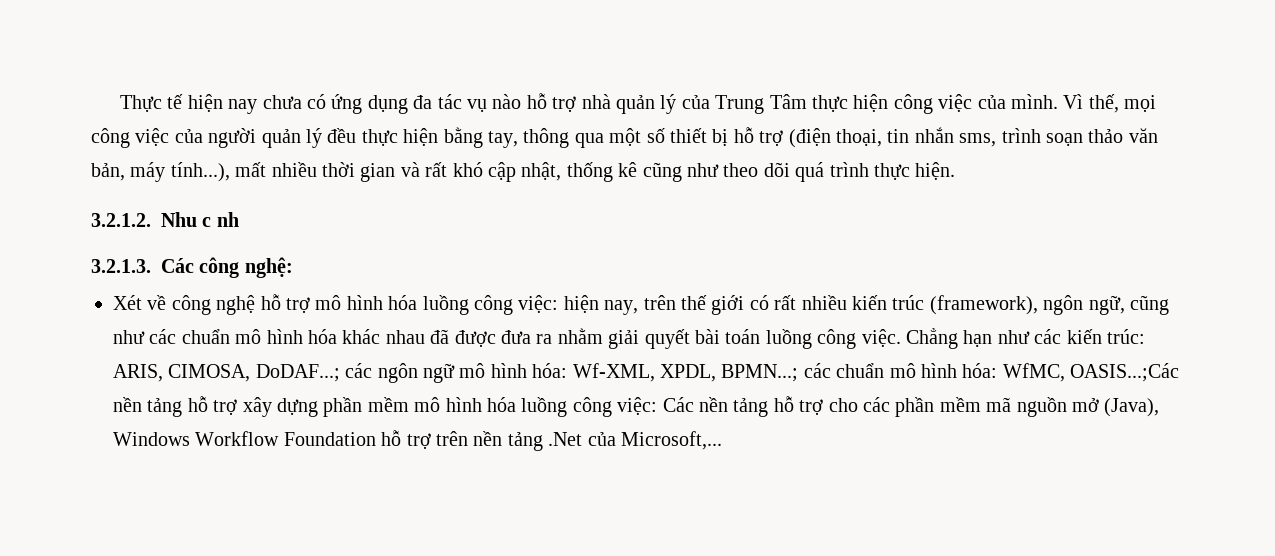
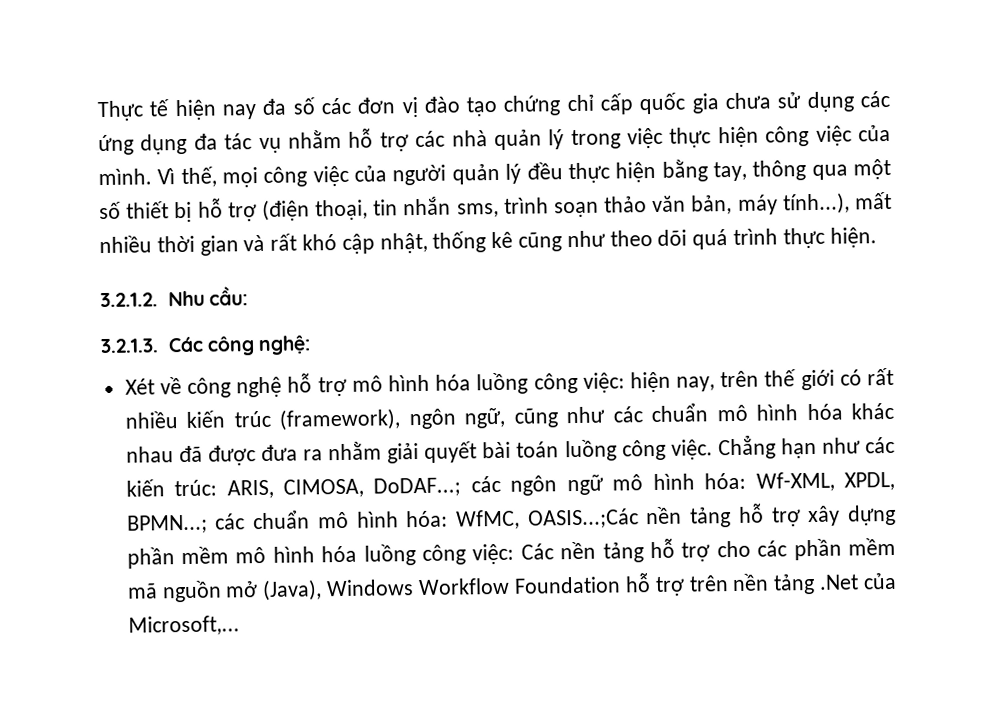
- Thực tế hiện nay chưa có ứng dụng đa tác vụ nào hỗ trợ nhà quản lý của Trung Tâm thực hiện công việc của mình.
+ Thực tế hiện nay đa số các đơn vị đào tạo chứng chỉ cấp quốc gia chưa sử dụng các ứng dụng đa tác vụ nhằm hỗ trợ các nhà quản lý trong việc thực hiện công việc của mình.
- 3.2.1.2. Nhu c nh
+ 3.2.1.2. Nhu cầu:

